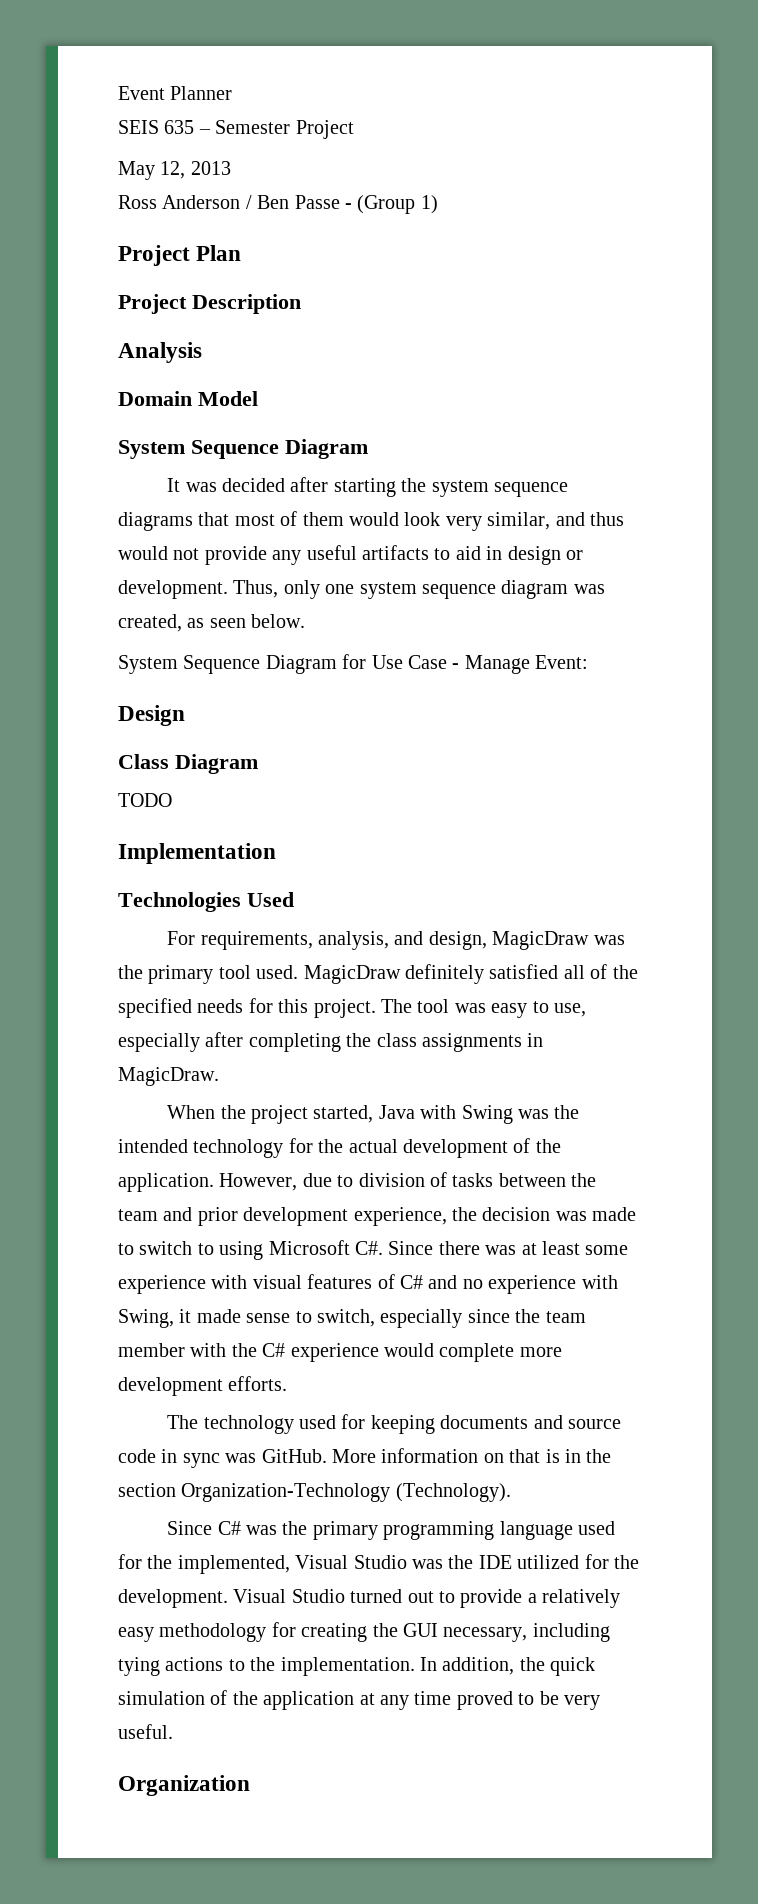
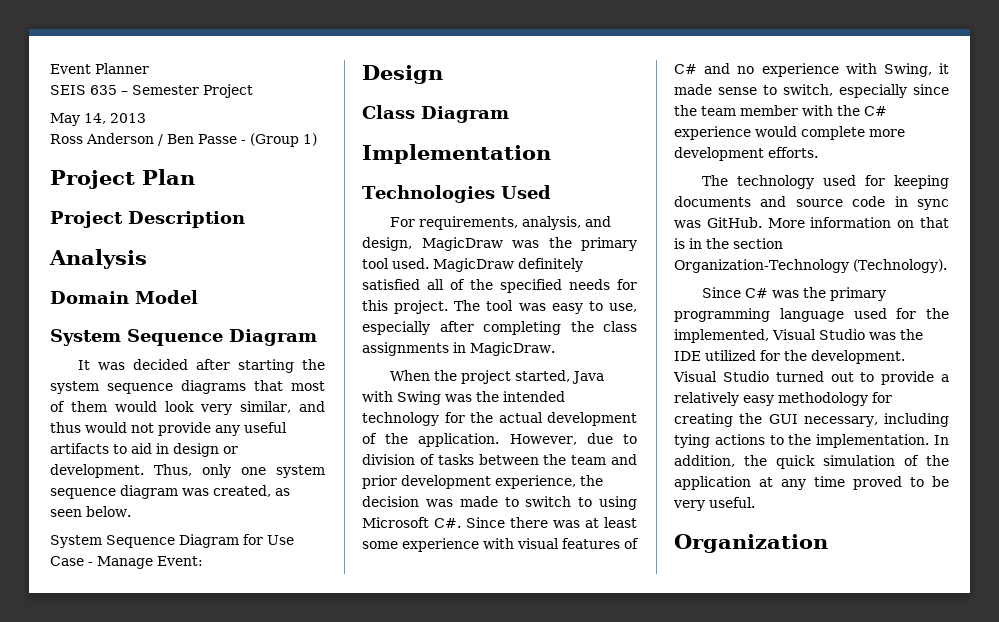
- May 12, 2013
+ May 14, 2013
- TODO

